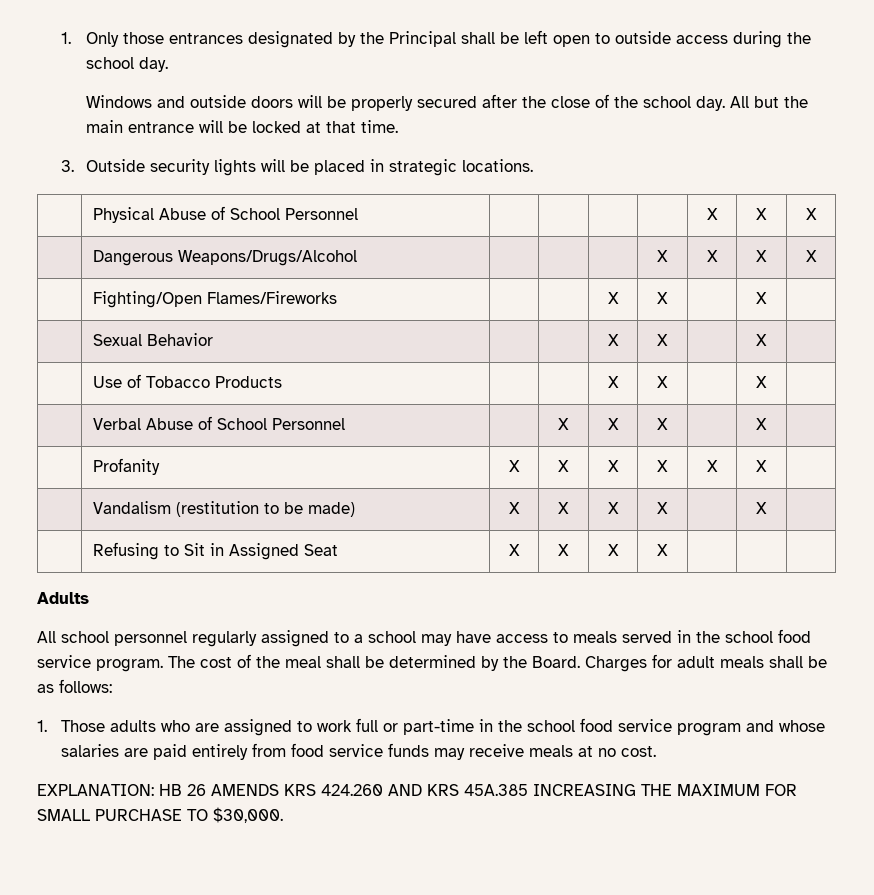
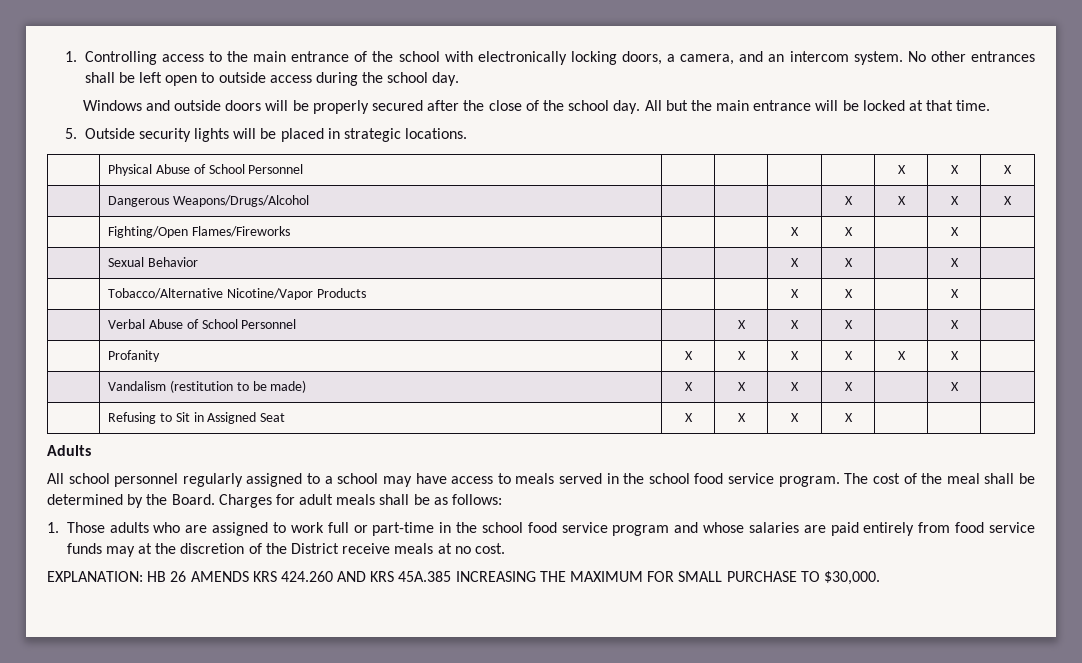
- 1. Only those entrances designated by the Principal shall be left open to outside access during the school day.
+ 1. Controlling access to the main entrance of the school with electronically locking doors, a camera, and an intercom system. No other entrances shall be left open to outside access during the school day.
- 3. Outside security lights will be placed in strategic locations.
+ 5. Outside security lights will be placed in strategic locations.
- | Use of Tobacco Products | | | X | X | | X |
+ | Tobacco/Alternative Nicotine/Vapor Products | | | X | X | | X |
- 1. Those adults who are assigned to work full or part-time in the school food service program and whose salaries are paid entirely from food service funds may receive meals at no cost.
+ 1. Those adults who are assigned to work full or part-time in the school food service program and whose salaries are paid entirely from food service funds may at the discretion of the District receive meals at no cost.

